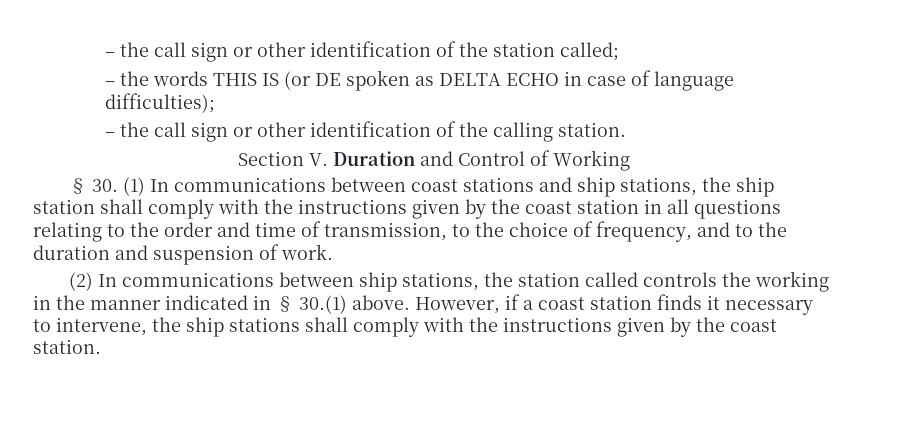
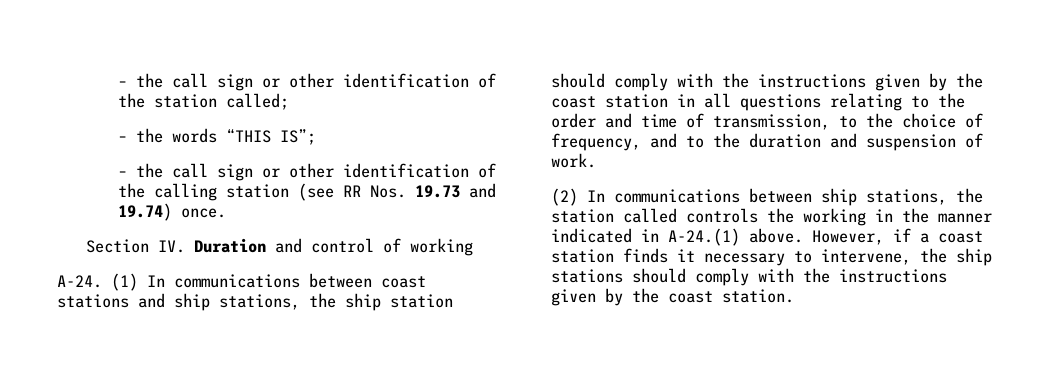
- – the words THIS IS (or DE spoken as DELTA ECHO in case of language difficulties);
+ – the words “THIS IS”;
- – the call sign or other identification of the calling station.
+ – the call sign or other identification of the calling station (see RR Nos. 19.73 and 19.74) once.
- Section V. Duration and Control of Working
- § 30. (1) In communications between coast stations and ship stations, the ship station shall comply with the instructions given by the coast station in all questions relating to the order and time of transmission, to the choice of frequency, and to the duration and suspension of work.
+ Section IV. Duration and control of working
+ A-24. (1) In communications between coast stations and ship stations, the ship station should comply with the instructions given by the coast station in all questions relating to the order and time of transmission, to the choice of frequency, and to the duration and suspension of work.
- (2) In communications between ship stations, the station called controls the working in the manner indicated in § 30.(1) above.
+ (2) In communications between ship stations, the station called controls the working in the manner indicated in A-24.(1) above.
- However, if a coast station finds it necessary to intervene, the ship stations shall comply with the instructions given by the coast station.
+ However, if a coast station finds it necessary to intervene, the ship stations should comply with the instructions given by the coast station.

